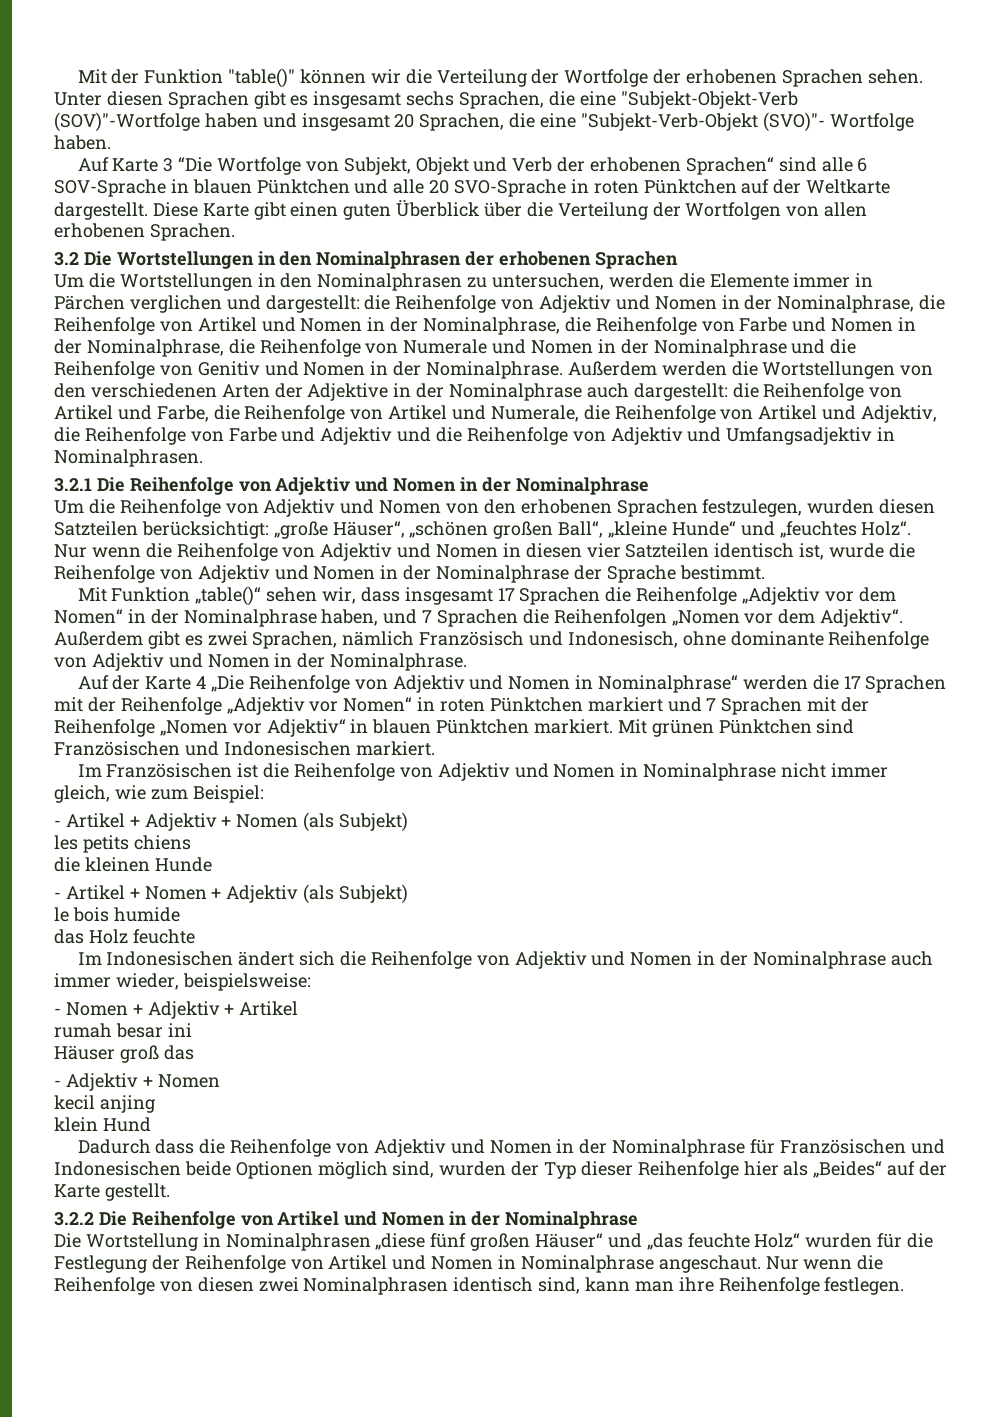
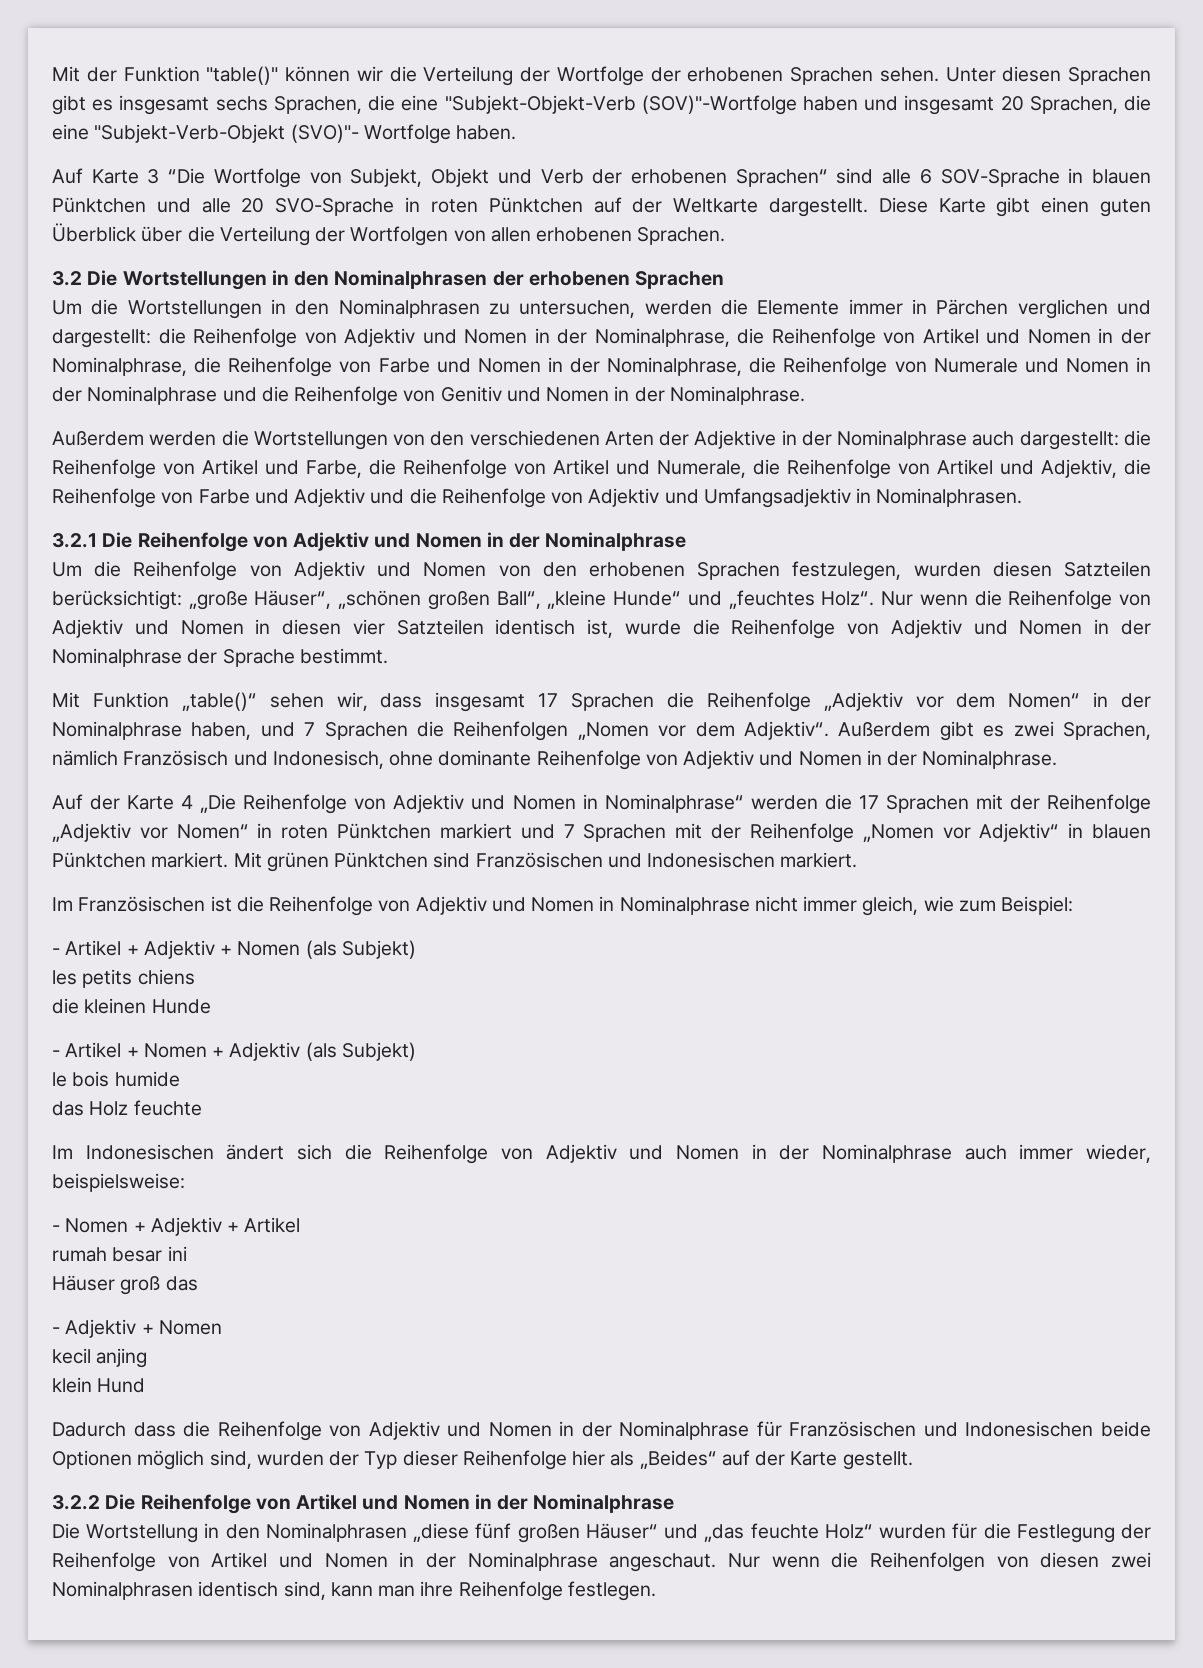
- die Reihenfolge von Adjektiv und Nomen in der Nominalphrase, die Reihenfolge von Artikel und Nomen in der Nominalphrase, die Reihenfolge von Farbe und Nomen in der Nominalphrase, die Reihenfolge von Numerale und Nomen in der Nominalphrase und die Reihenfolge von Genitiv und Nomen in der Nominalphrase. Außerdem werden die Wortstellungen von den verschiedenen Arten der Adjektive in der Nominalphrase auch dargestellt:
+ die Reihenfolge von Adjektiv und Nomen in der Nominalphrase, die Reihenfolge von Artikel und Nomen in der Nominalphrase, die Reihenfolge von Farbe und Nomen in der Nominalphrase, die Reihenfolge von Numerale und Nomen in der Nominalphrase und die Reihenfolge von Genitiv und Nomen in der Nominalphrase.
+ Außerdem werden die Wortstellungen von den verschiedenen Arten der Adjektive in der Nominalphrase auch dargestellt:
- Die Wortstellung in Nominalphrasen „diese fünf großen Häuser“ und „das feuchte Holz“ wurden für die Festlegung der Reihenfolge von Artikel und Nomen in Nominalphrase angeschaut.
+ Die Wortstellung in den Nominalphrasen „diese fünf großen Häuser“ und „das feuchte Holz“ wurden für die Festlegung der Reihenfolge von Artikel und Nomen in der Nominalphrase angeschaut.
- Nur wenn die Reihenfolge von diesen zwei Nominalphrasen identisch sind, kann man ihre Reihenfolge festlegen.
+ Nur wenn die Reihenfolgen von diesen zwei Nominalphrasen identisch sind, kann man ihre Reihenfolge festlegen.

